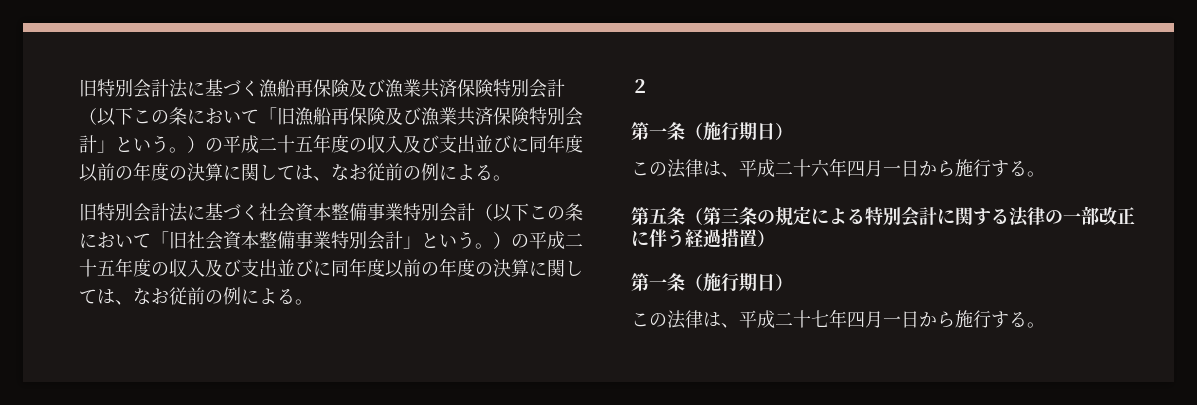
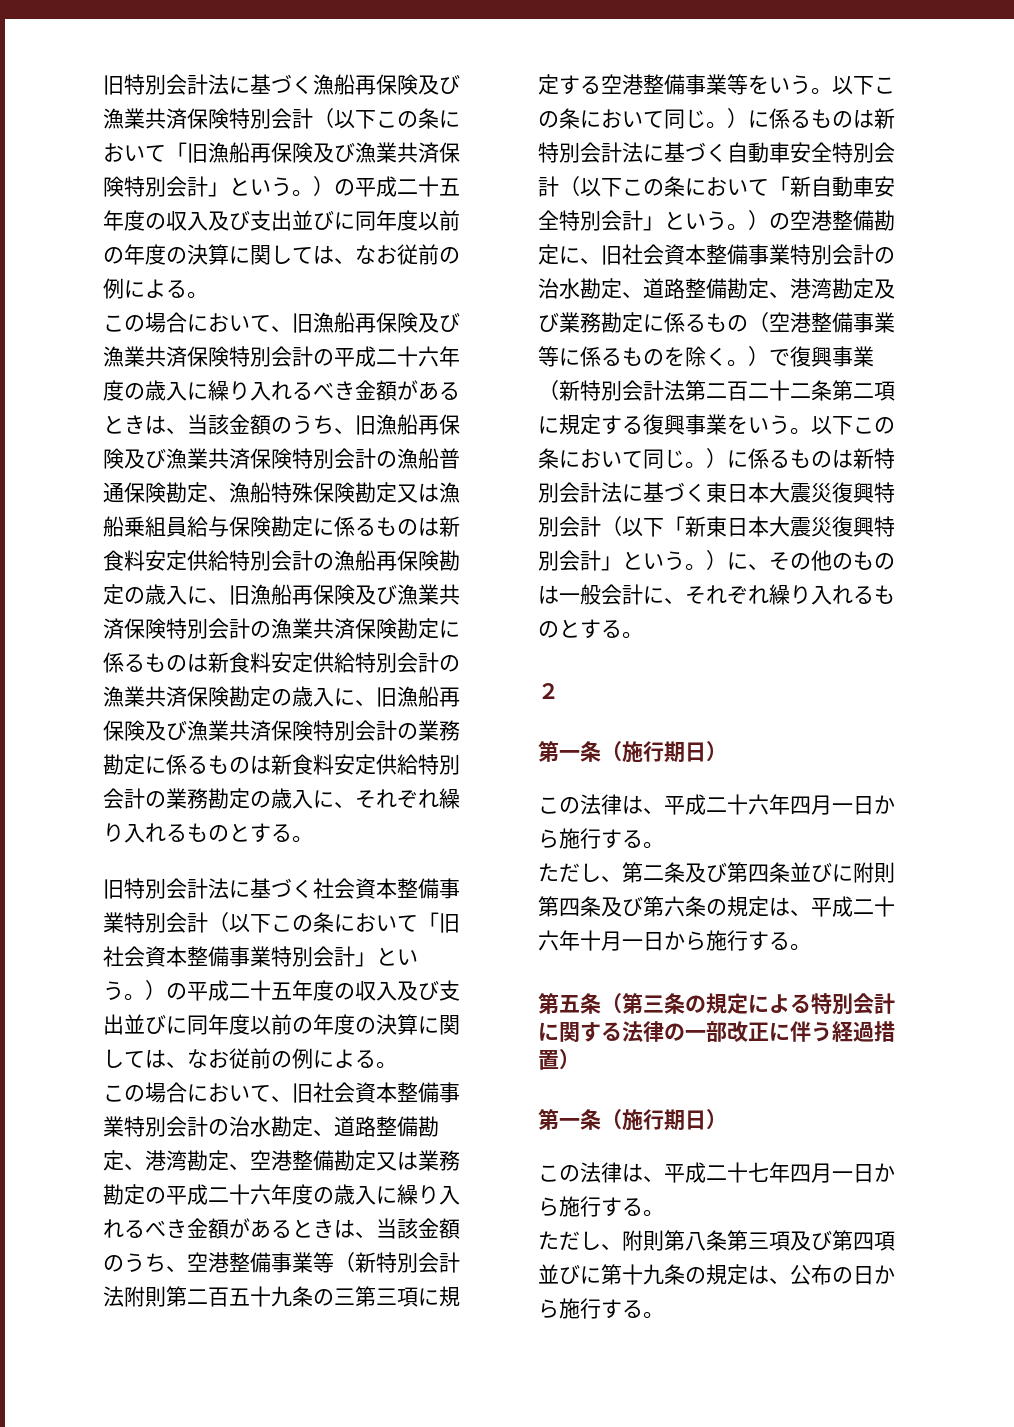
+ この場合において、旧漁船再保険及び漁業共済保険特別会計の平成二十六年度の歳入に繰り入れるべき金額があるときは、当該金額のうち、旧漁船再保険及び漁業共済保険特別会計の漁船普通保険勘定、漁船特殊保険勘定又は漁船乗組員給与保険勘定に係るものは新食料安定供給特別会計の漁船再保険勘定の歳入に、旧漁船再保険及び漁業共済保険特別会計の漁業共済保険勘定に係るものは新食料安定供給特別会計の漁業共済保険勘定の歳入に、旧漁船再保険及び漁業共済保険特別会計の業務勘定に係るものは新食料安定供給特別会計の業務勘定の歳入に、それぞれ繰り入れるものとする。
+ この場合において、旧社会資本整備事業特別会計の治水勘定、道路整備勘定、港湾勘定、空港整備勘定又は業務勘定の平成二十六年度の歳入に繰り入れるべき金額があるときは、当該金額のうち、空港整備事業等（新特別会計法附則第二百五十九条の三第三項に規定する空港整備事業等をいう。以下この条において同じ。）に係るものは新特別会計法に基づく自動車安全特別会計（以下この条において「新自動車安全特別会計」という。）の空港整備勘定に、旧社会資本整備事業特別会計の治水勘定、道路整備勘定、港湾勘定及び業務勘定に係るもの（空港整備事業等に係るものを除く。）で復興事業（新特別会計法第二百二十二条第二項に規定する復興事業をいう。以下この条において同じ。）に係るものは新特別会計法に基づく東日本大震災復興特別会計（以下「新東日本大震災復興特別会計」という。）に、その他のものは一般会計に、それぞれ繰り入れるものとする。
+ ただし、第二条及び第四条並びに附則第四条及び第六条の規定は、平成二十六年十月一日から施行する。
+ ただし、附則第八条第三項及び第四項並びに第十九条の規定は、公布の日から施行する。

